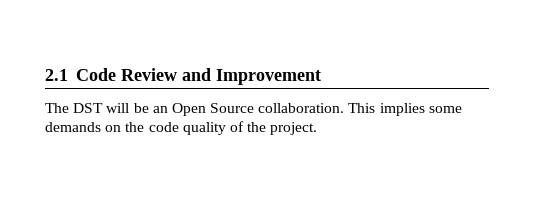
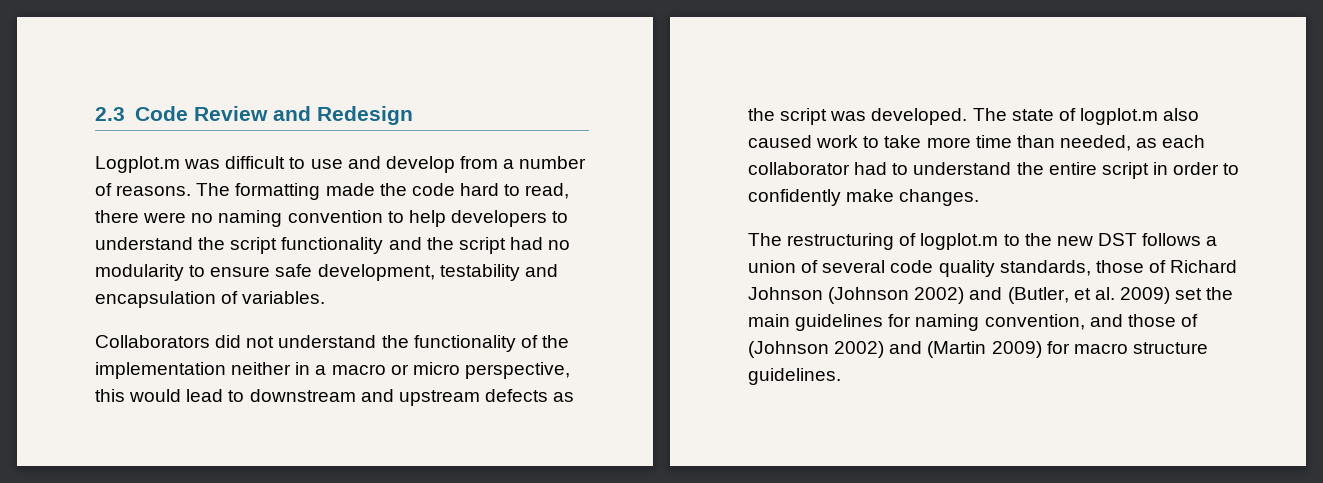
- 2.1 Code Review and Improvement
- The DST will be an Open Source collaboration. This implies some demands on the code quality of the project.
+ 2.3 Code Review and Redesign
+ Logplot.m was difficult to use and develop from a number of reasons. The formatting made the code hard to read, there were no naming convention to help developers to understand the script functionality and the script had no modularity to ensure safe development, testability and encapsulation of variables.
+ Collaborators did not understand the functionality of the implementation neither in a macro or micro perspective, this would lead to downstream and upstream defects as the script was developed. The state of logplot.m also caused work to take more time than needed, as each collaborator had to understand the entire script in order to confidently make changes.
+ The restructuring of logplot.m to the new DST follows a union of several code quality standards, those of Richard Johnson (Johnson 2002) and (Butler, et al. 2009) set the main guidelines for naming convention, and those of (Johnson 2002) and (Martin 2009) for macro structure guidelines.

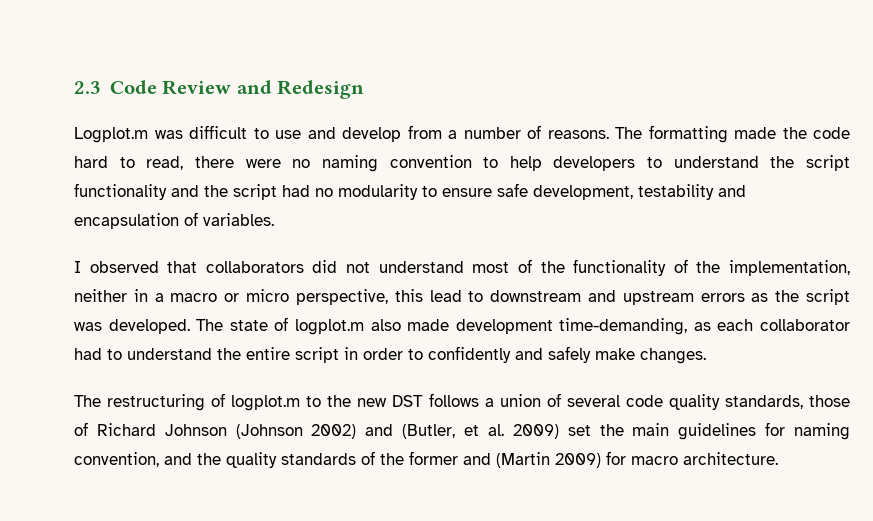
- Collaborators did not understand the functionality of the implementation neither in a macro or micro perspective, this would lead to downstream and upstream defects as the script was developed.
+ I observed that collaborators did not understand most of the functionality of the implementation, neither in a macro or micro perspective, this lead to downstream and upstream errors as the script was developed.
- The state of logplot.m also caused work to take more time than needed, as each collaborator had to understand the entire script in order to confidently make changes.
+ The state of logplot.m also made development time-demanding, as each collaborator had to understand the entire script in order to confidently and safely make changes.
- The restructuring of logplot.m to the new DST follows a union of several code quality standards, those of Richard Johnson (Johnson 2002) and (Butler, et al. 2009) set the main guidelines for naming convention, and those of (Johnson 2002) and (Martin 2009) for macro structure guidelines.
+ The restructuring of logplot.m to the new DST follows a union of several code quality standards, those of Richard Johnson (Johnson 2002) and (Butler, et al. 2009) set the main guidelines for naming convention, and the quality standards of the former and (Martin 2009) for macro architecture.

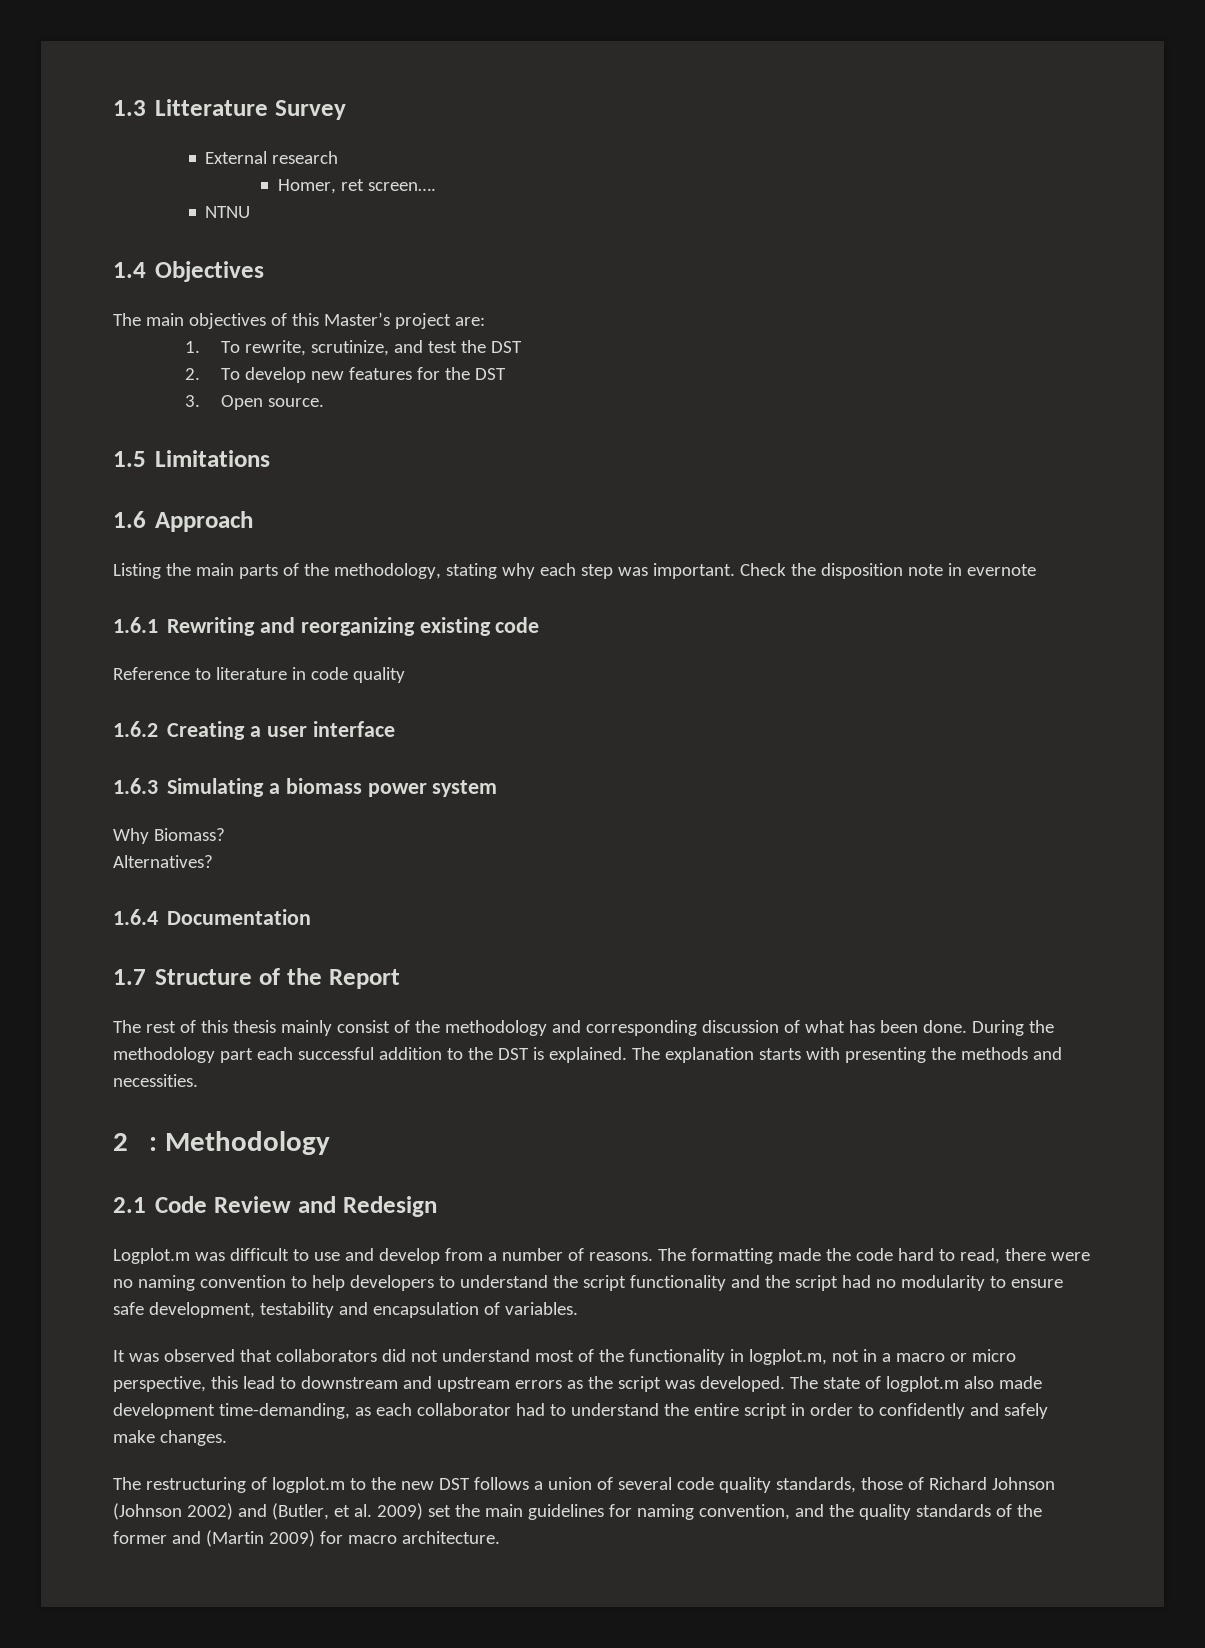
- 2.3 Code Review and Redesign
+ 1.3 Litterature Survey
+ External research
+ Homer, ret screen….
+ NTNU
+ 1.4 Objectives
+ The main objectives of this Master’s project are:
+ 1. To rewrite, scrutinize, and test the DST
+ 2. To develop new features for the DST
+ 3. Open source.
+ 1.5 Limitations
+ 1.6 Approach
+ Listing the main parts of the methodology, stating why each step was important. Check the disposition note in evernote
+ 1.6.1 Rewriting and reorganizing existing code
+ Reference to literature in code quality
+ 1.6.2 Creating a user interface
+ 1.6.3 Simulating a biomass power system
+ Why Biomass?
+ Alternatives?
+ 1.6.4 Documentation
+ 1.7 Structure of the Report
+ The rest of this thesis mainly consist of the methodology and corresponding discussion of what has been done. During the methodology part each successful addition to the DST is explained. The explanation starts with presenting the methods and necessities.
+ 2 : Methodology
+ 2.1 Code Review and Redesign
- I observed that collaborators did not understand most of the functionality of the implementation, neither in a macro or micro perspective, this lead to downstream and upstream errors as the script was developed.
+ It was observed that collaborators did not understand most of the functionality in logplot.m, not in a macro or micro perspective, this lead to downstream and upstream errors as the script was developed.

